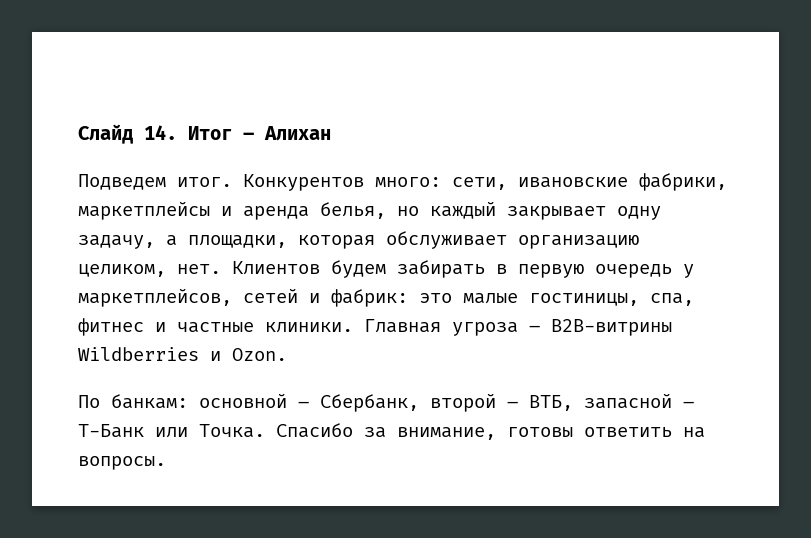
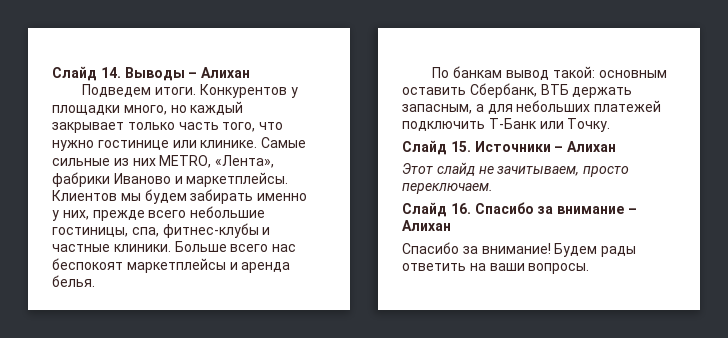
- Слайд 14. Итог – Алихан
+ Слайд 14. Выводы – Алихан
- Подведем итог. Конкурентов много: сети, ивановские фабрики, маркетплейсы и аренда белья, но каждый закрывает одну задачу, а площадки, которая обслуживает организацию целиком, нет. Клиентов будем забирать в первую очередь у маркетплейсов, сетей и фабрик: это малые гостиницы, спа, фитнес и частные клиники. Главная угроза – B2B-витрины Wildberries и Ozon.
- По банкам: основной – Сбербанк, второй – ВТБ, запасной – Т-Банк или Точка. Спасибо за внимание, готовы ответить на вопросы.
+ Подведем итоги. Конкурентов у площадки много, но каждый закрывает только часть того, что нужно гостинице или клинике. Самые сильные из них METRO, «Лента», фабрики Иваново и маркетплейсы. Клиентов мы будем забирать именно у них, прежде всего небольшие гостиницы, спа, фитнес-клубы и частные клиники. Больше всего нас беспокоят маркетплейсы и аренда белья.
+ По банкам вывод такой: основным оставить Сбербанк, ВТБ держать запасным, а для небольших платежей подключить Т-Банк или Точку.
+ Слайд 15. Источники – Алихан
+ Этот слайд не зачитываем, просто переключаем.
+ Слайд 16. Спасибо за внимание – Алихан
+ Спасибо за внимание! Будем рады ответить на ваши вопросы.

